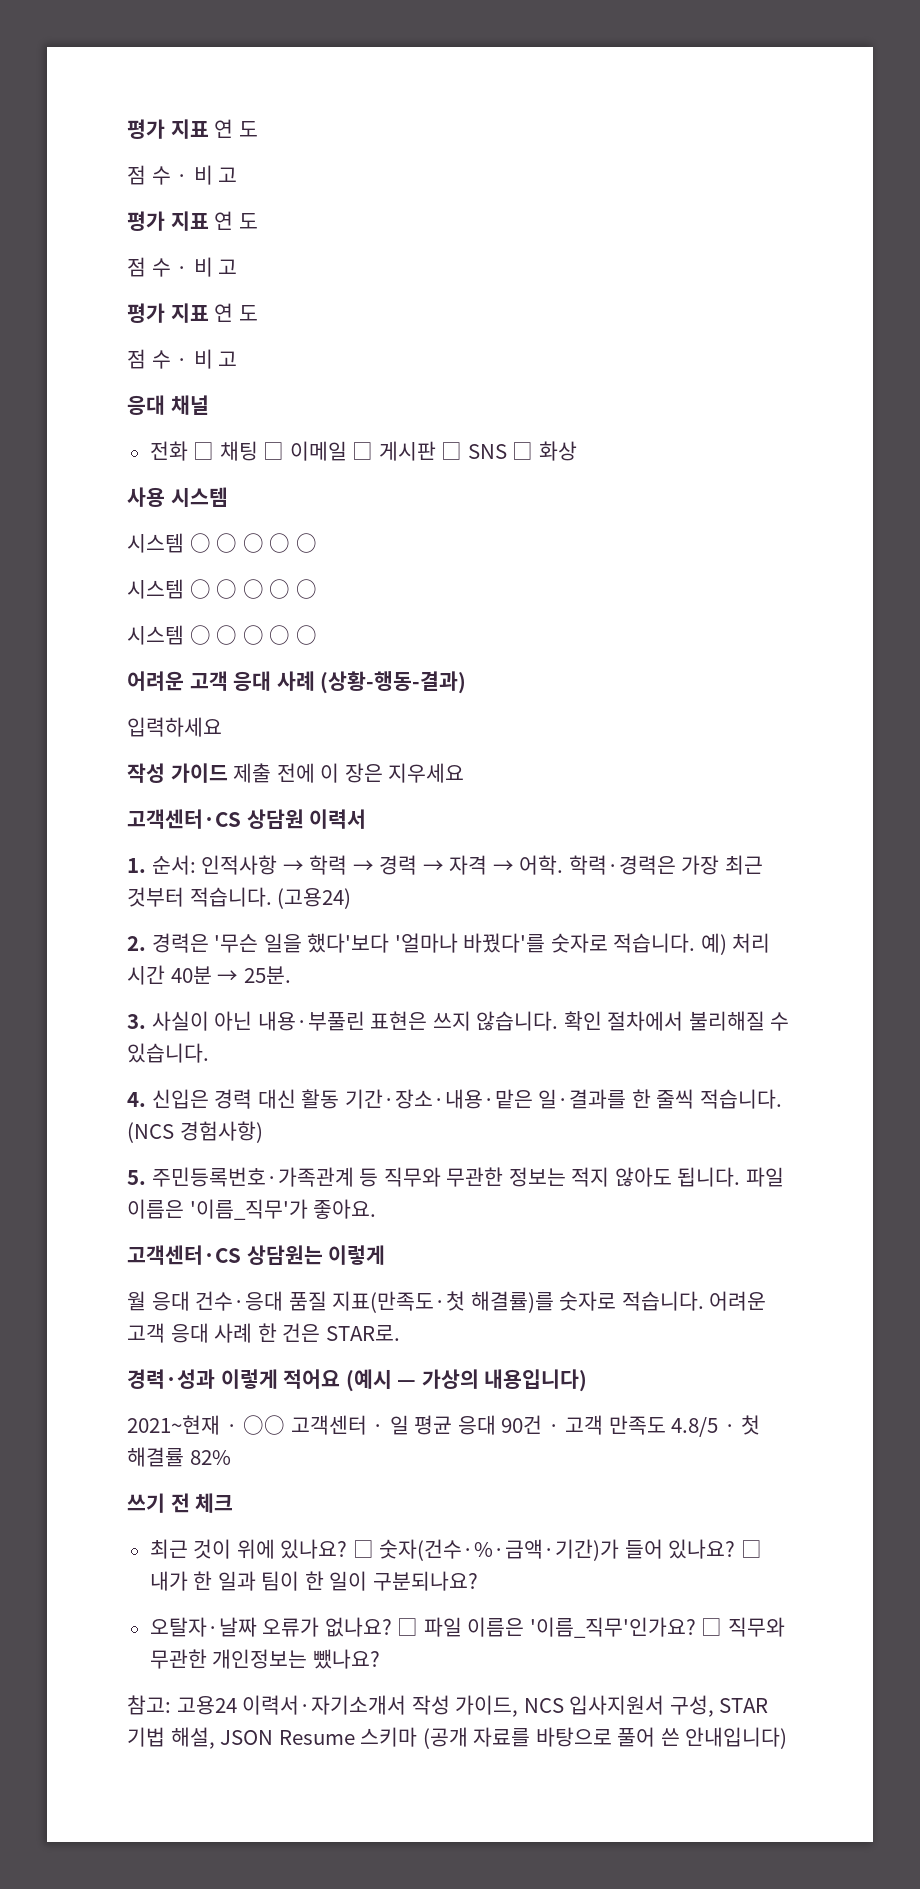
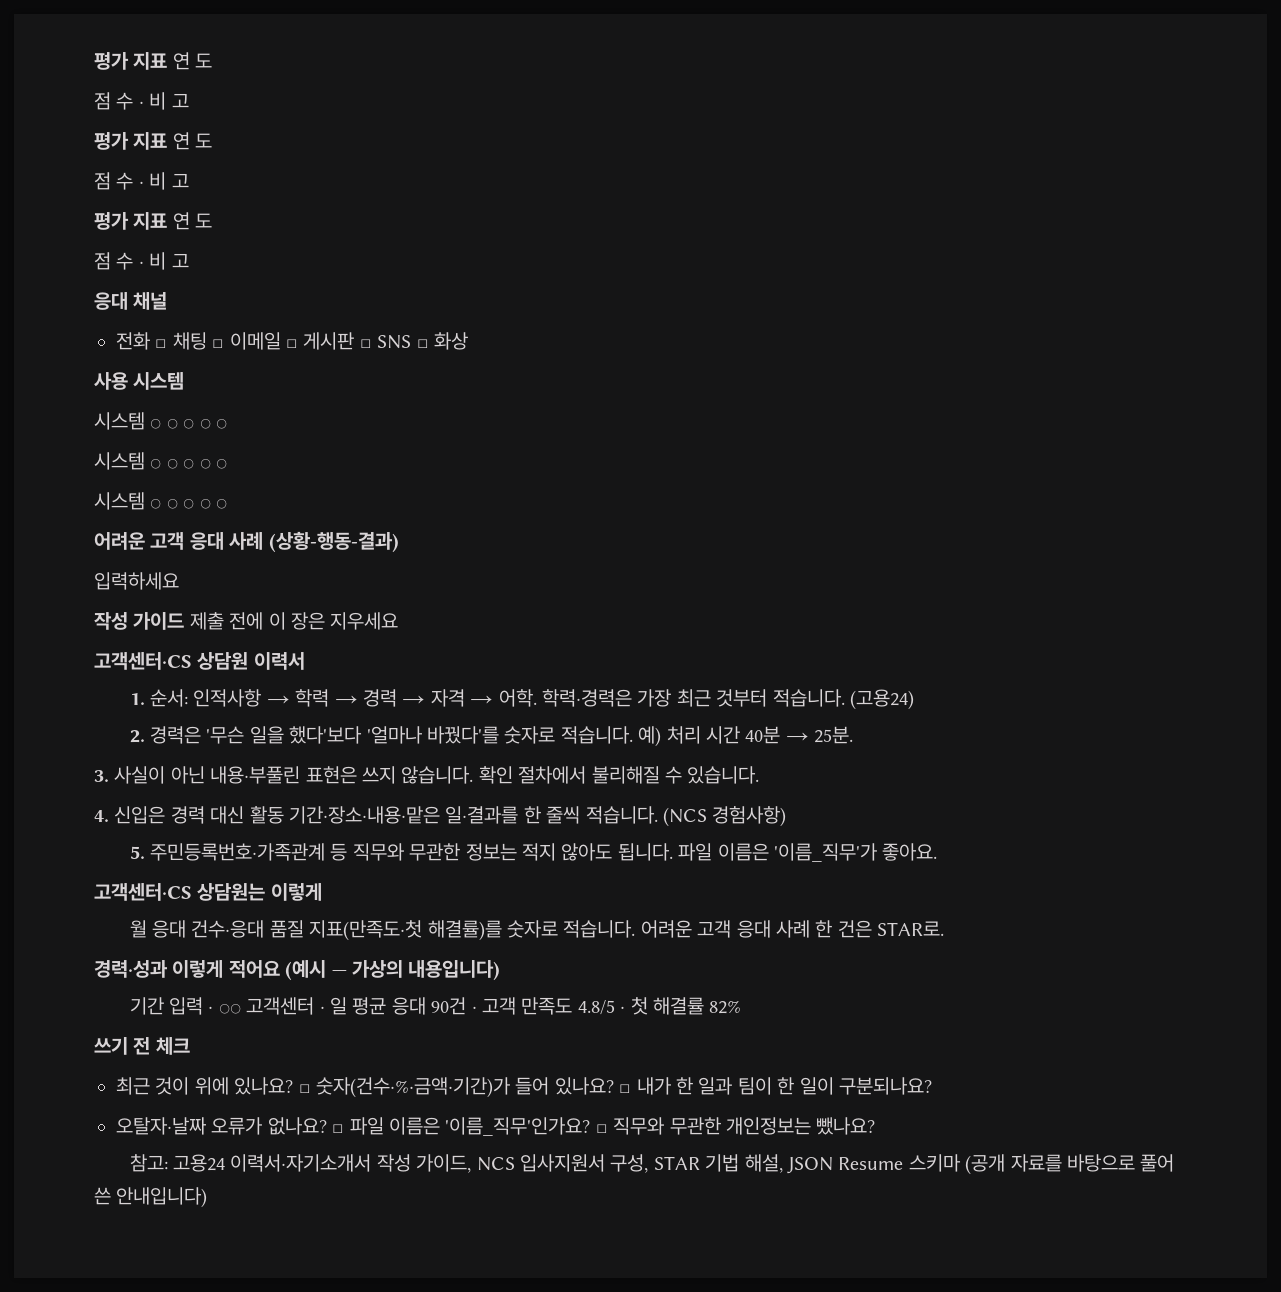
- 2021~현재 · ○○ 고객센터 · 일 평균 응대 90건 · 고객 만족도 4.8/5 · 첫 해결률 82%
+ 기간 입력 · ○○ 고객센터 · 일 평균 응대 90건 · 고객 만족도 4.8/5 · 첫 해결률 82%

